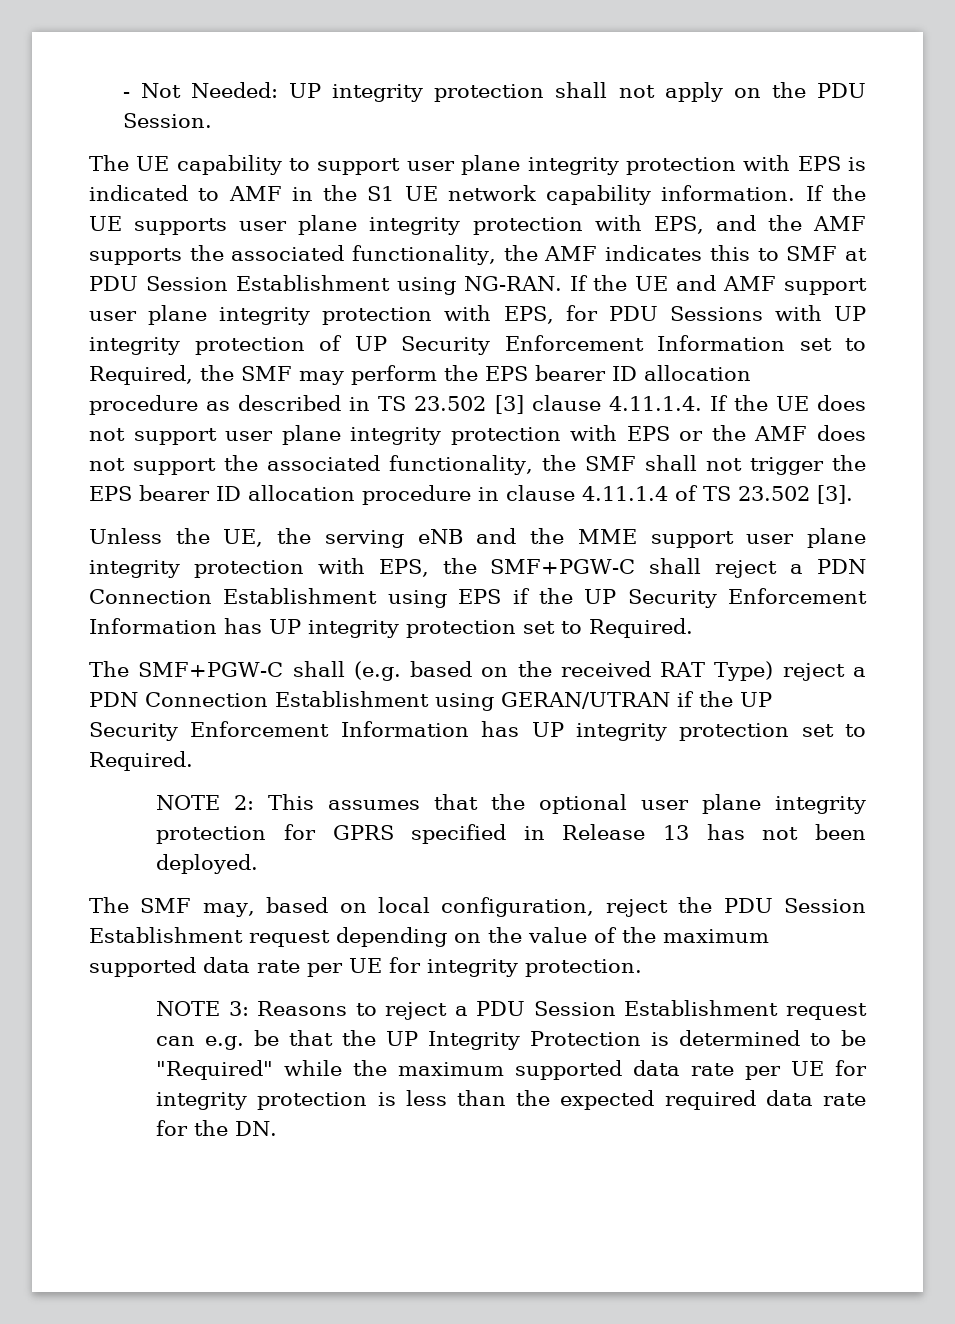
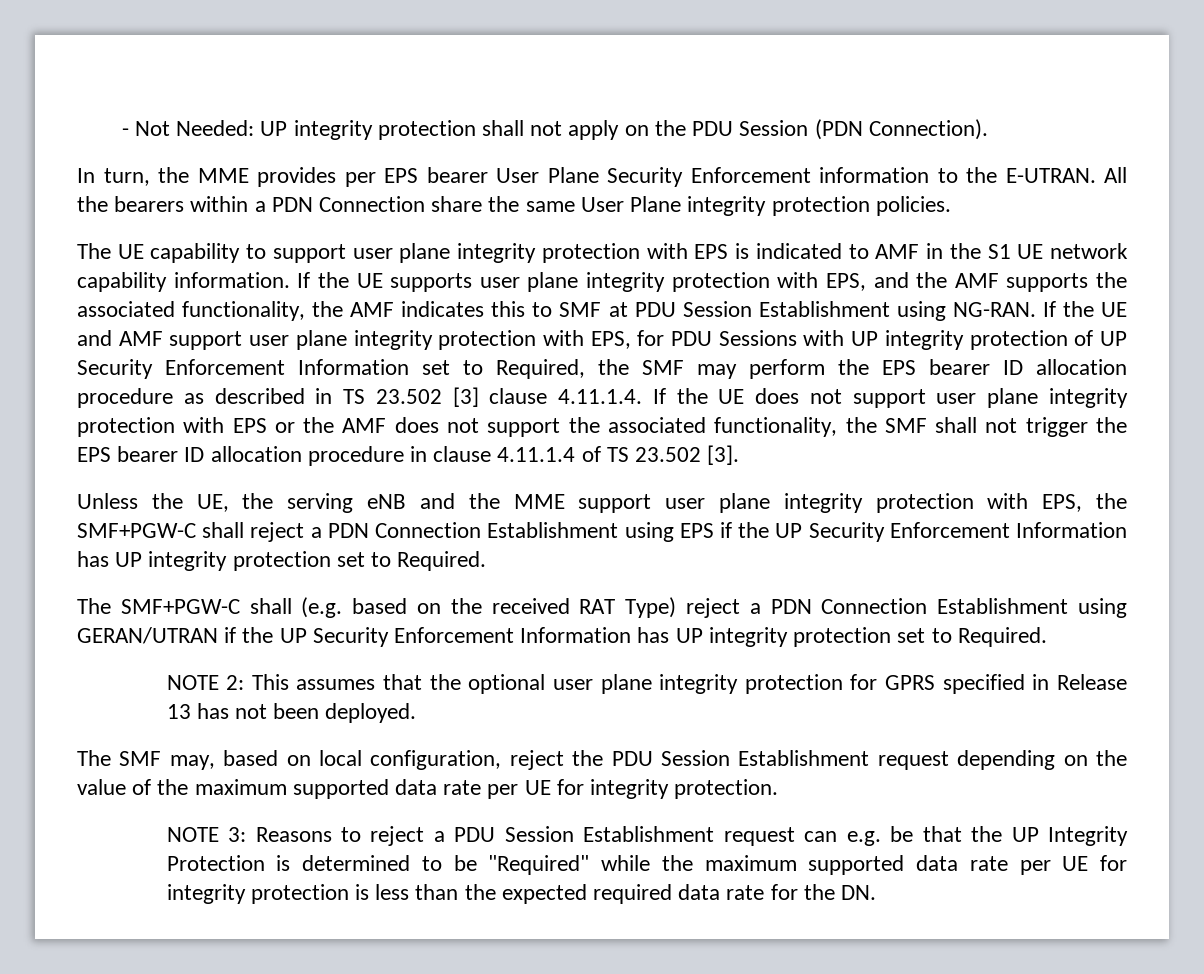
- - Not Needed: UP integrity protection shall not apply on the PDU Session.
+ - Not Needed: UP integrity protection shall not apply on the PDU Session (PDN Connection).
+ In turn, the MME provides per EPS bearer User Plane Security Enforcement information to the E-UTRAN. All the bearers within a PDN Connection share the same User Plane integrity protection policies.

